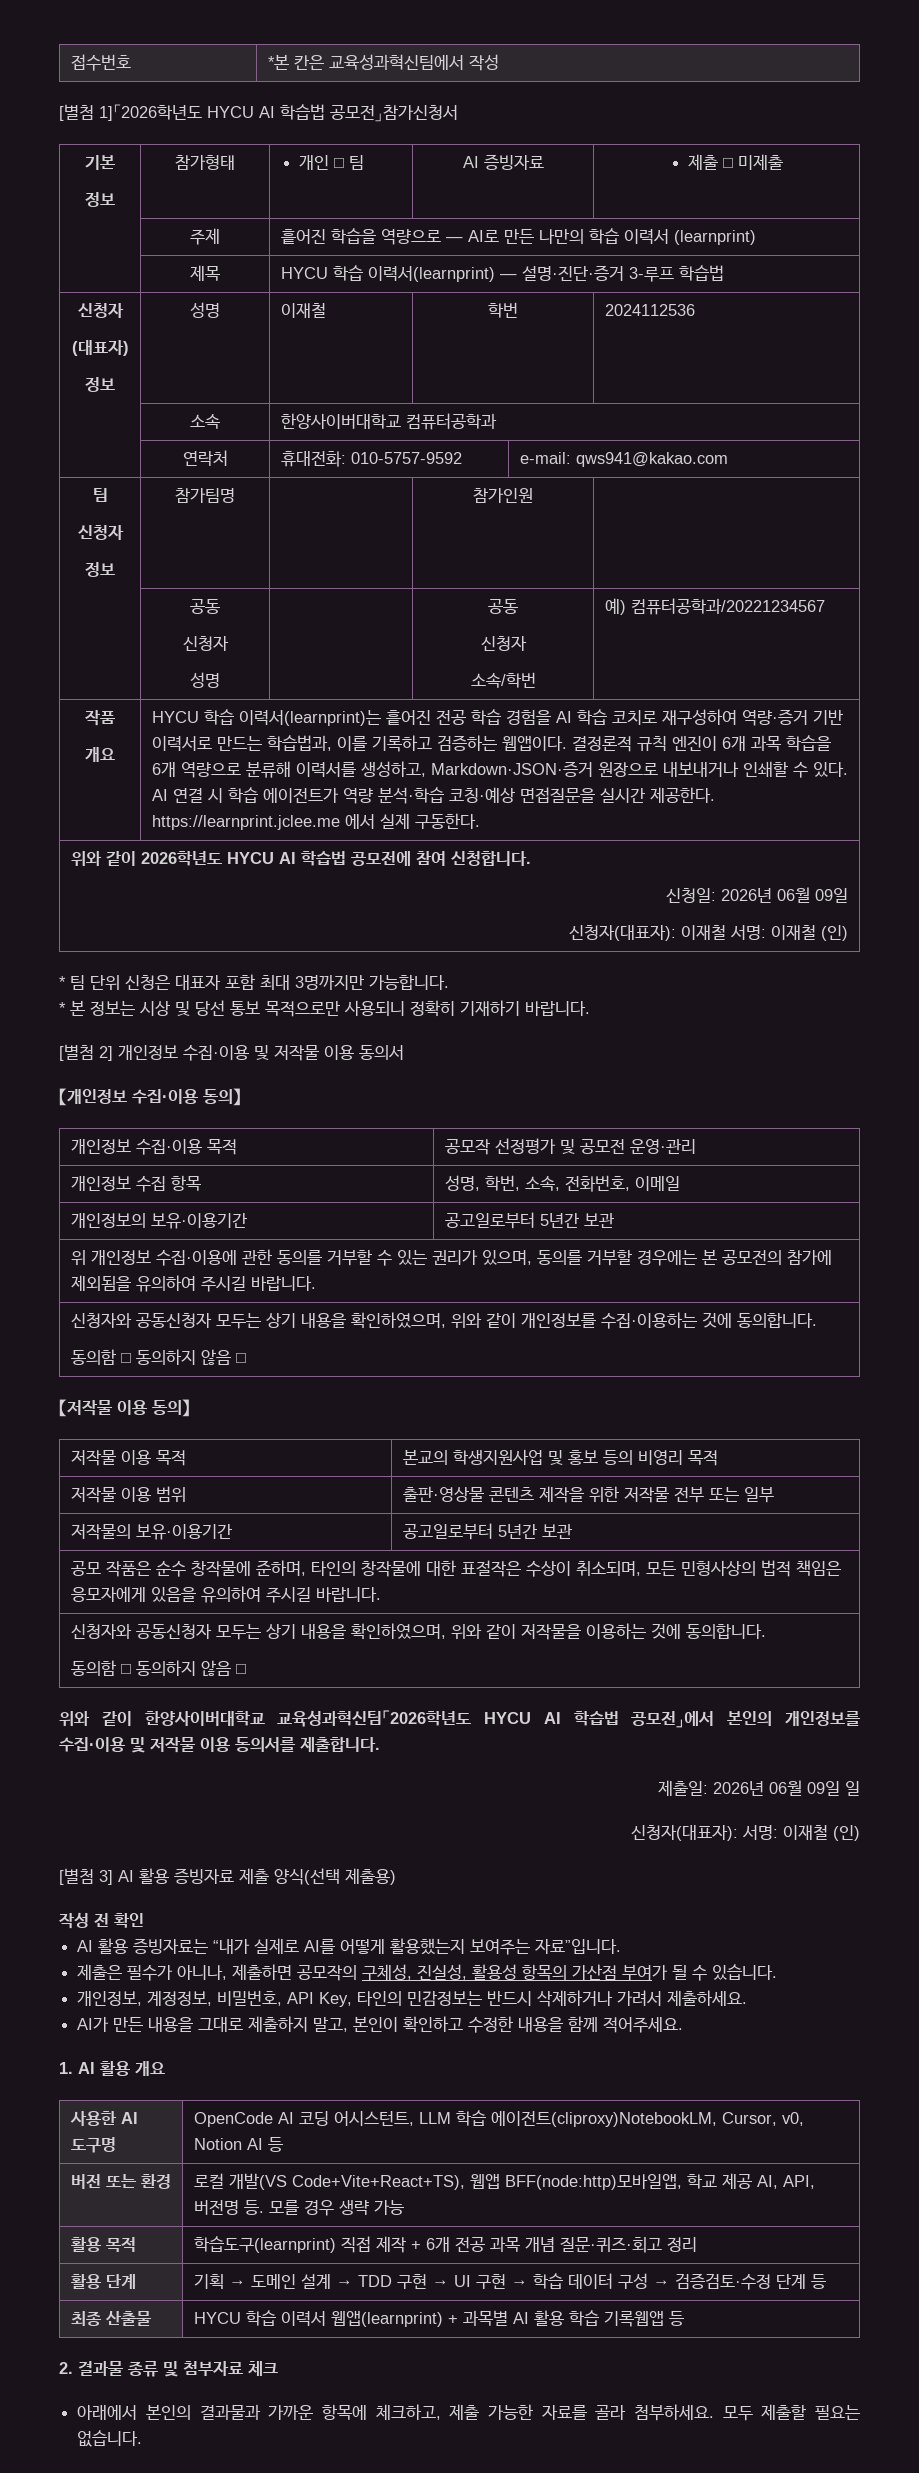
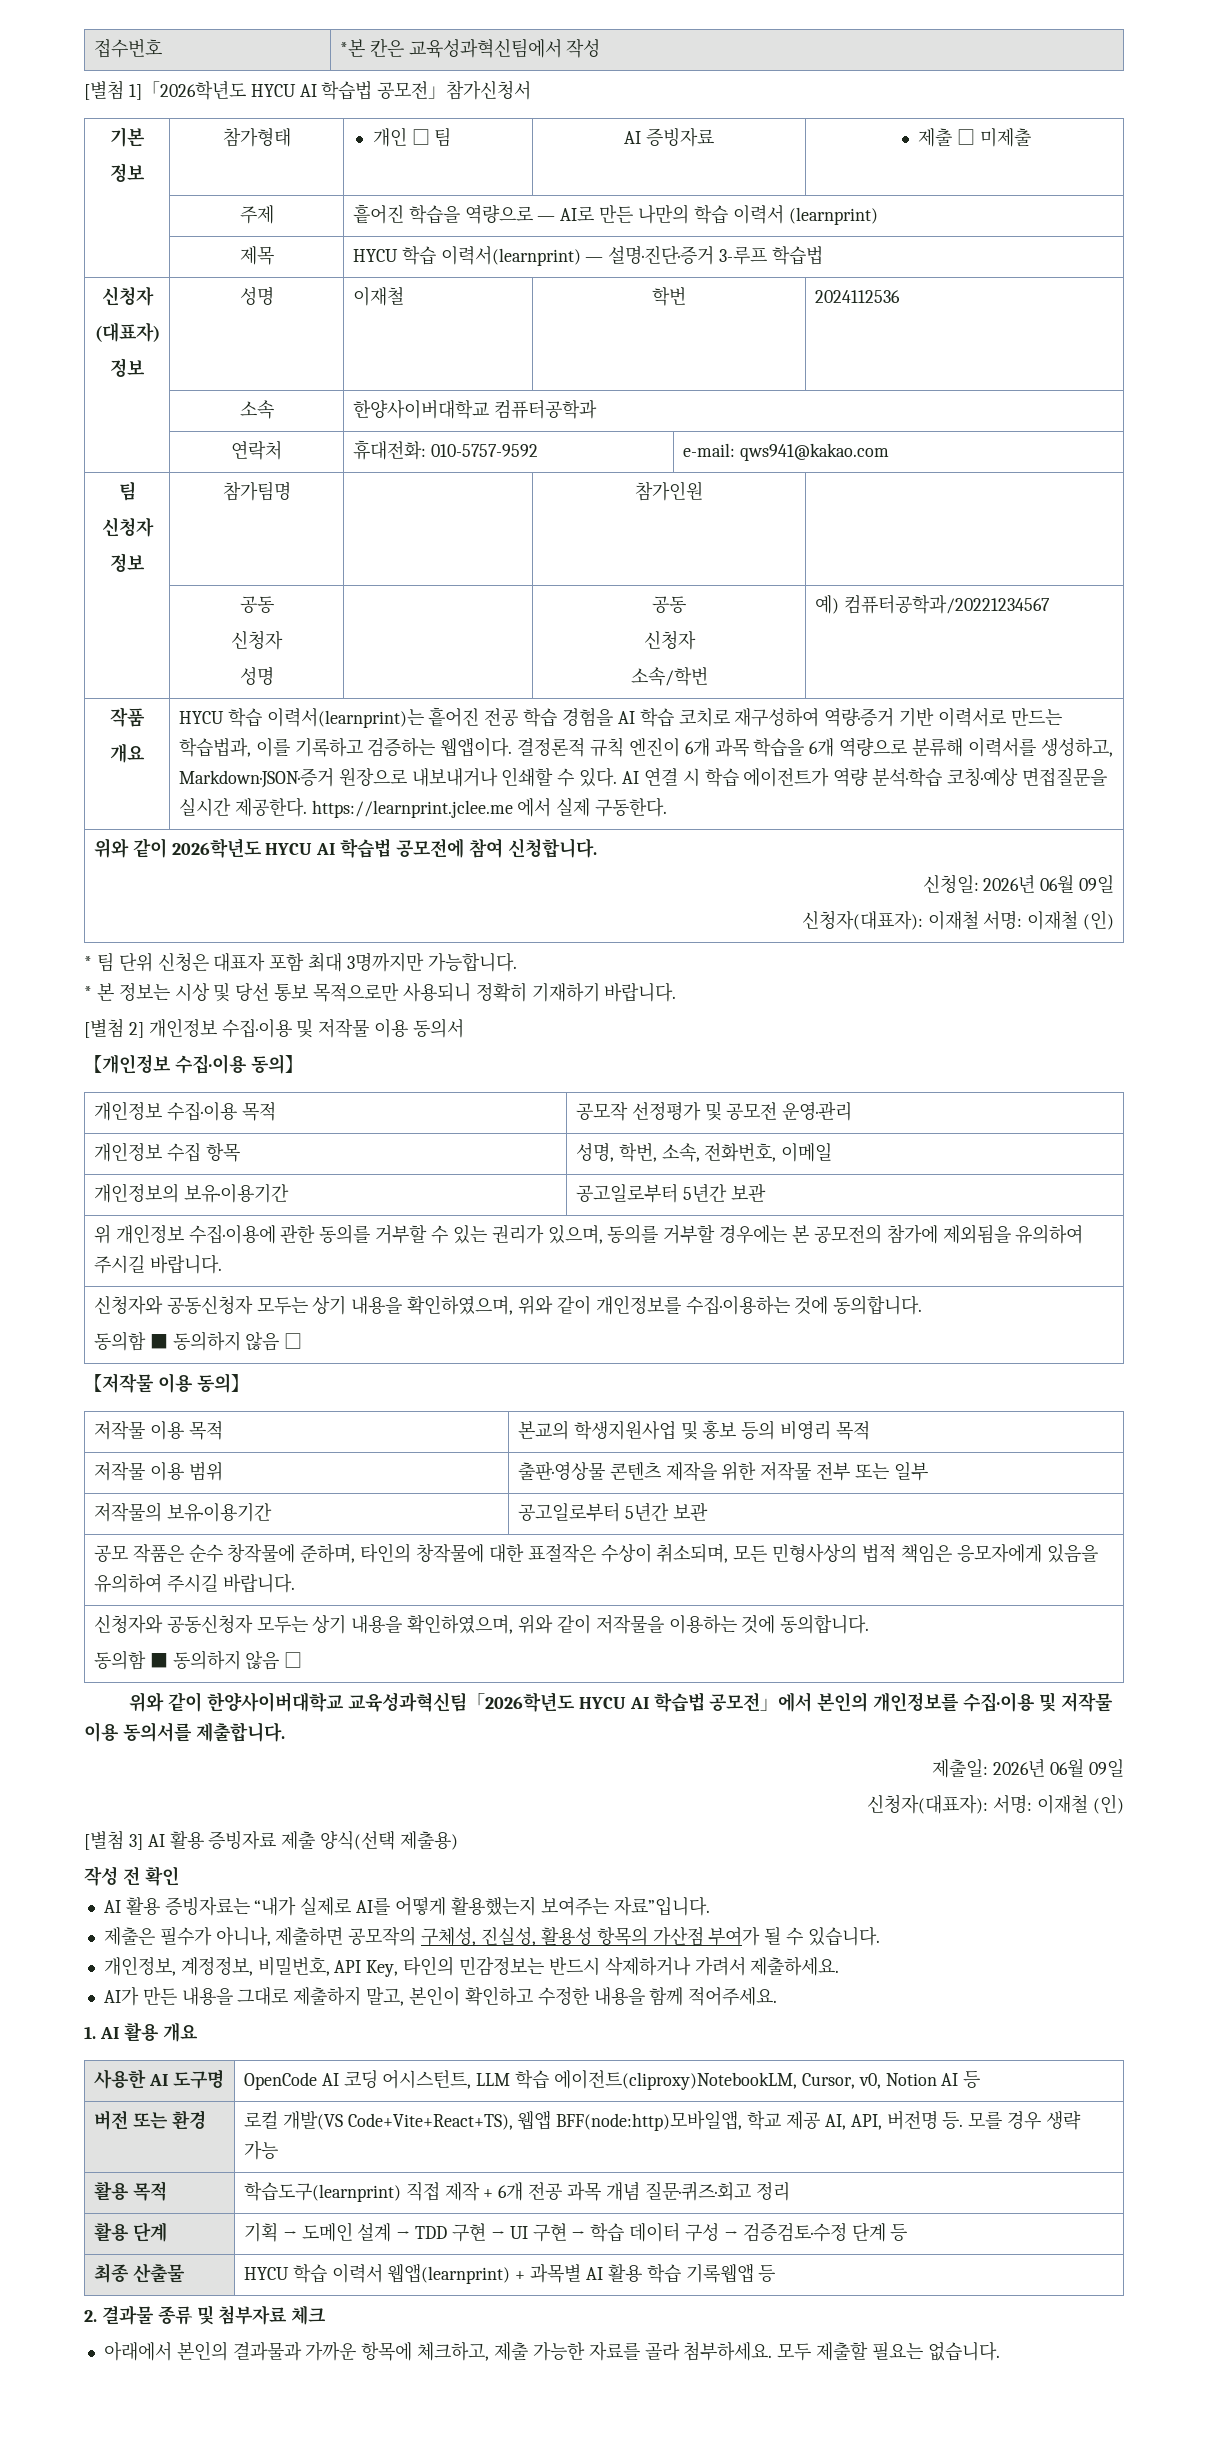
  신청자와 공동신청자 모두는 상기 내용을 확인하였으며, 위와 같이 개인정보를 수집·이용하는 것에 동의합니다.
- 동의함 □ 동의하지 않음 □
+ 동의함 ■ 동의하지 않음 □
  신청자와 공동신청자 모두는 상기 내용을 확인하였으며, 위와 같이 저작물을 이용하는 것에 동의합니다.
- 동의함 □ 동의하지 않음 □
+ 동의함 ■ 동의하지 않음 □
- 제출일: 2026년 06월 09일 일
+ 제출일: 2026년 06월 09일

